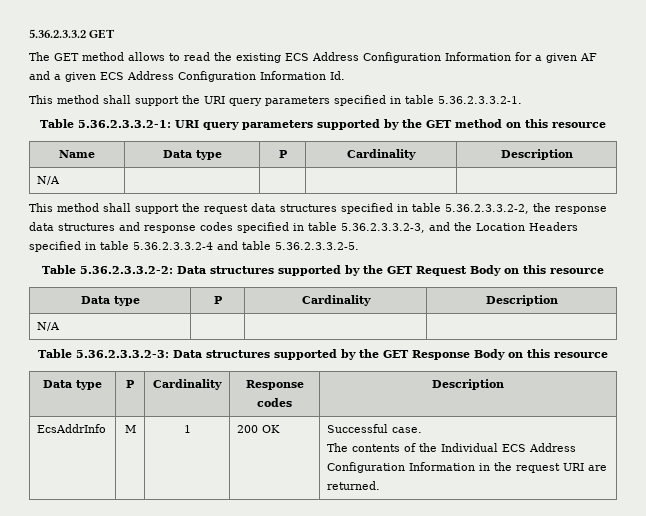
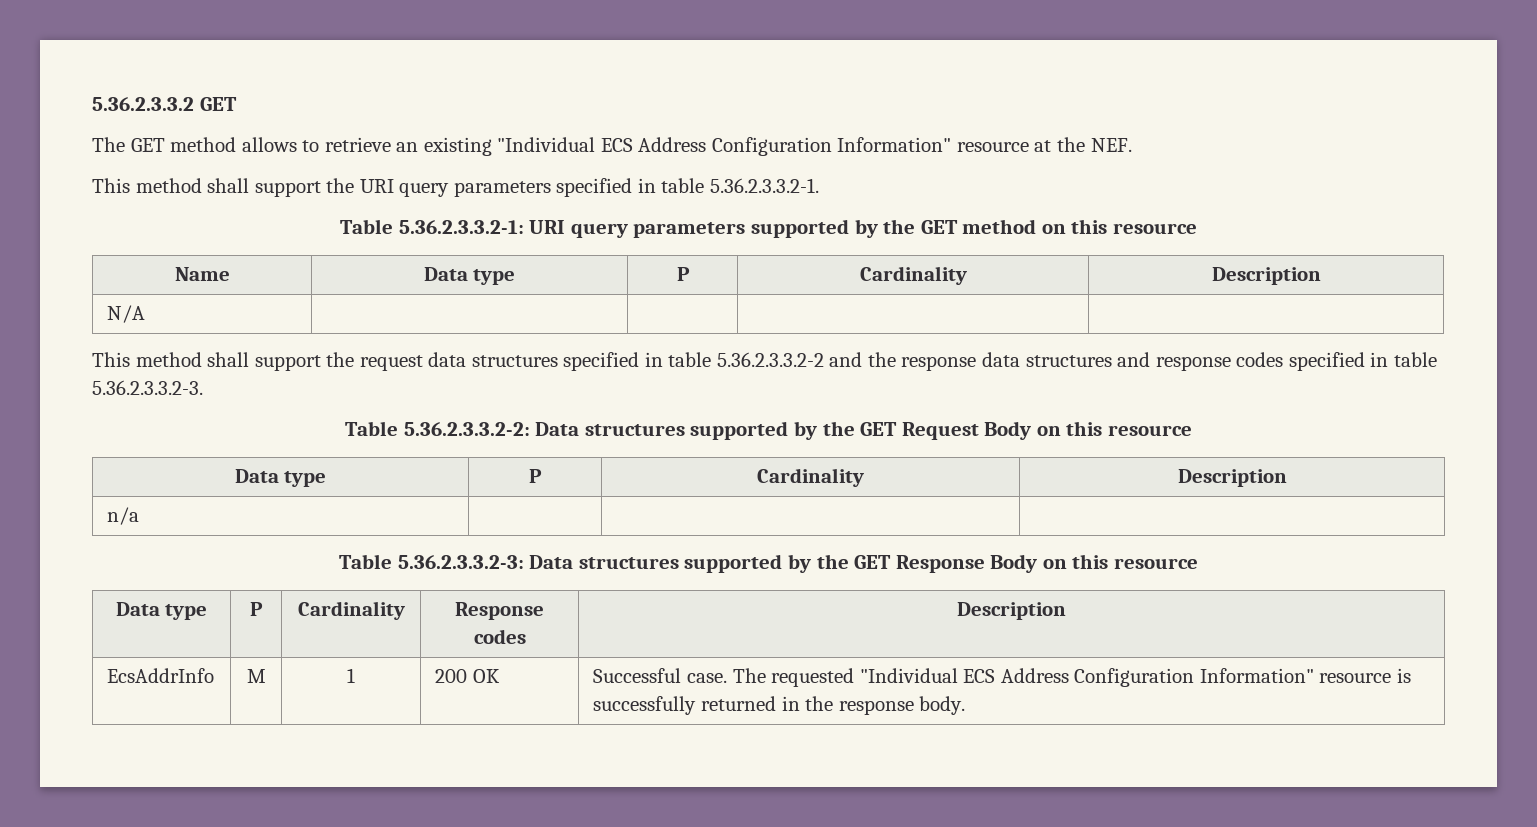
- The GET method allows to read the existing ECS Address Configuration Information for a given AF and a given ECS Address Configuration Information Id.
+ The GET method allows to retrieve an existing "Individual ECS Address Configuration Information" resource at the NEF.
- This method shall support the request data structures specified in table 5.36.2.3.3.2-2, the response data structures and response codes specified in table 5.36.2.3.3.2-3, and the Location Headers specified in table 5.36.2.3.3.2-4 and table 5.36.2.3.3.2-5.
+ This method shall support the request data structures specified in table 5.36.2.3.3.2-2 and the response data structures and response codes specified in table 5.36.2.3.3.2-3.
  Table 5.36.2.3.3.2-2: Data structures supported by the GET Request Body on this resource
  Data type | P | Cardinality | Description
- N/A | | |
+ n/a | | |
- EcsAddrInfo | M | 1 | 200 OK | Successful case.
- The contents of the Individual ECS Address Configuration Information in the request URI are returned.
+ EcsAddrInfo | M | 1 | 200 OK | Successful case. The requested "Individual ECS Address Configuration Information" resource is successfully returned in the response body.

